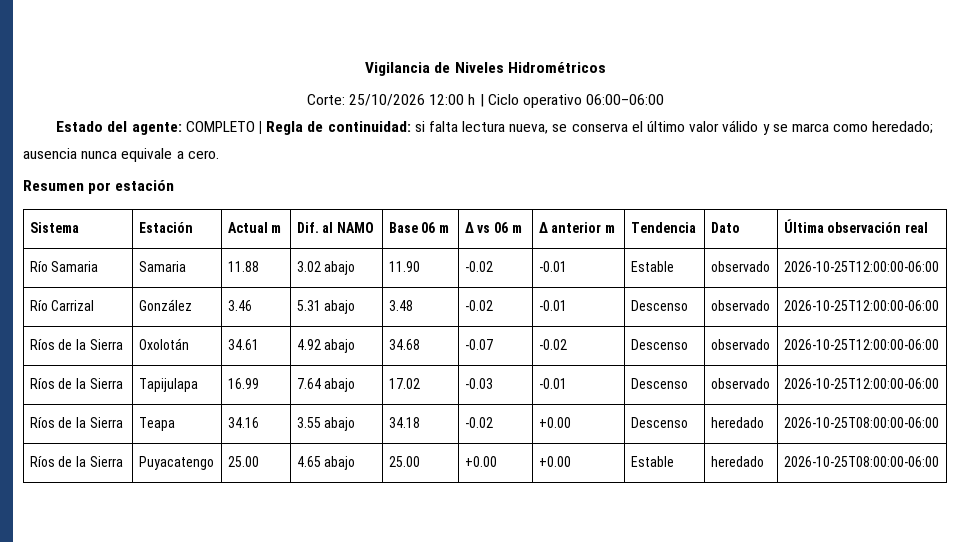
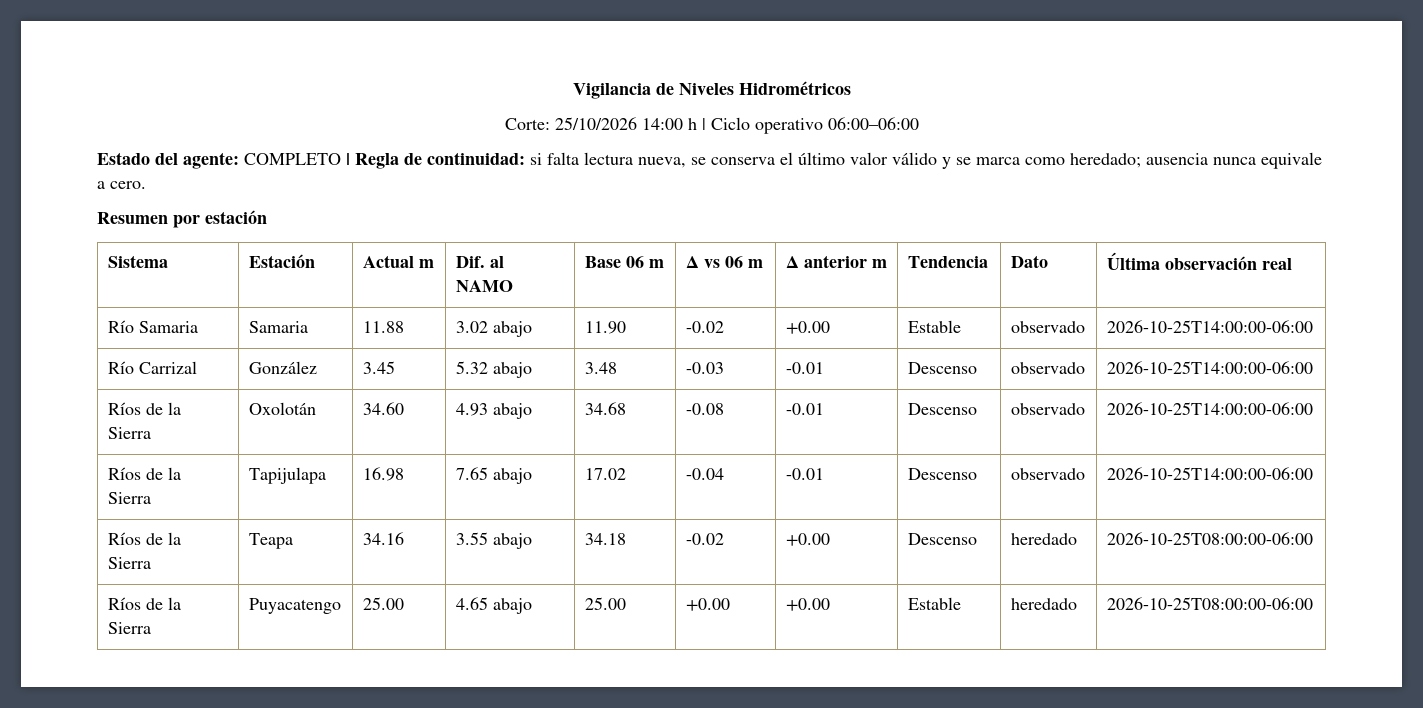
- Corte: 25/10/2026 12:00 h | Ciclo operativo 06:00–06:00
+ Corte: 25/10/2026 14:00 h | Ciclo operativo 06:00–06:00
- Río Samaria | Samaria | 11.88 | 3.02 abajo | 11.90 | -0.02 | -0.01 | Estable | observado | 2026-10-25T12:00:00-06:00
+ Río Samaria | Samaria | 11.88 | 3.02 abajo | 11.90 | -0.02 | +0.00 | Estable | observado | 2026-10-25T14:00:00-06:00
- Río Carrizal | González | 3.46 | 5.31 abajo | 3.48 | -0.02 | -0.01 | Descenso | observado | 2026-10-25T12:00:00-06:00
- Ríos de la Sierra | Oxolotán | 34.61 | 4.92 abajo | 34.68 | -0.07 | -0.02 | Descenso | observado | 2026-10-25T12:00:00-06:00
- Ríos de la Sierra | Tapijulapa | 16.99 | 7.64 abajo | 17.02 | -0.03 | -0.01 | Descenso | observado | 2026-10-25T12:00:00-06:00
+ Río Carrizal | González | 3.45 | 5.32 abajo | 3.48 | -0.03 | -0.01 | Descenso | observado | 2026-10-25T14:00:00-06:00
+ Ríos de la Sierra | Oxolotán | 34.60 | 4.93 abajo | 34.68 | -0.08 | -0.01 | Descenso | observado | 2026-10-25T14:00:00-06:00
+ Ríos de la Sierra | Tapijulapa | 16.98 | 7.65 abajo | 17.02 | -0.04 | -0.01 | Descenso | observado | 2026-10-25T14:00:00-06:00

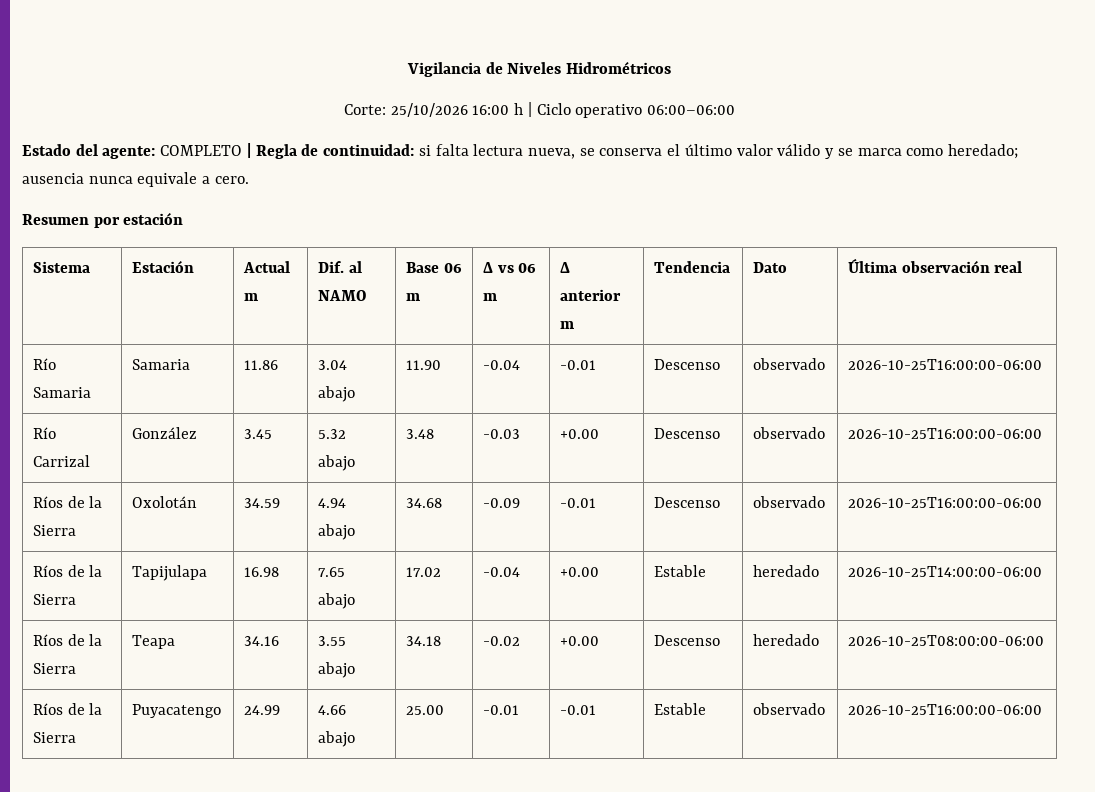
- Corte: 25/10/2026 14:00 h | Ciclo operativo 06:00–06:00
+ Corte: 25/10/2026 16:00 h | Ciclo operativo 06:00–06:00
- Río Samaria | Samaria | 11.88 | 3.02 abajo | 11.90 | -0.02 | +0.00 | Estable | observado | 2026-10-25T14:00:00-06:00
+ Río Samaria | Samaria | 11.86 | 3.04 abajo | 11.90 | -0.04 | -0.01 | Descenso | observado | 2026-10-25T16:00:00-06:00
- Río Carrizal | González | 3.45 | 5.32 abajo | 3.48 | -0.03 | -0.01 | Descenso | observado | 2026-10-25T14:00:00-06:00
+ Río Carrizal | González | 3.45 | 5.32 abajo | 3.48 | -0.03 | +0.00 | Descenso | observado | 2026-10-25T16:00:00-06:00
- Ríos de la Sierra | Oxolotán | 34.60 | 4.93 abajo | 34.68 | -0.08 | -0.01 | Descenso | observado | 2026-10-25T14:00:00-06:00
+ Ríos de la Sierra | Oxolotán | 34.59 | 4.94 abajo | 34.68 | -0.09 | -0.01 | Descenso | observado | 2026-10-25T16:00:00-06:00
- Ríos de la Sierra | Tapijulapa | 16.98 | 7.65 abajo | 17.02 | -0.04 | -0.01 | Descenso | observado | 2026-10-25T14:00:00-06:00
+ Ríos de la Sierra | Tapijulapa | 16.98 | 7.65 abajo | 17.02 | -0.04 | +0.00 | Estable | heredado | 2026-10-25T14:00:00-06:00
- Ríos de la Sierra | Puyacatengo | 25.00 | 4.65 abajo | 25.00 | +0.00 | +0.00 | Estable | heredado | 2026-10-25T08:00:00-06:00
+ Ríos de la Sierra | Puyacatengo | 24.99 | 4.66 abajo | 25.00 | -0.01 | -0.01 | Estable | observado | 2026-10-25T16:00:00-06:00

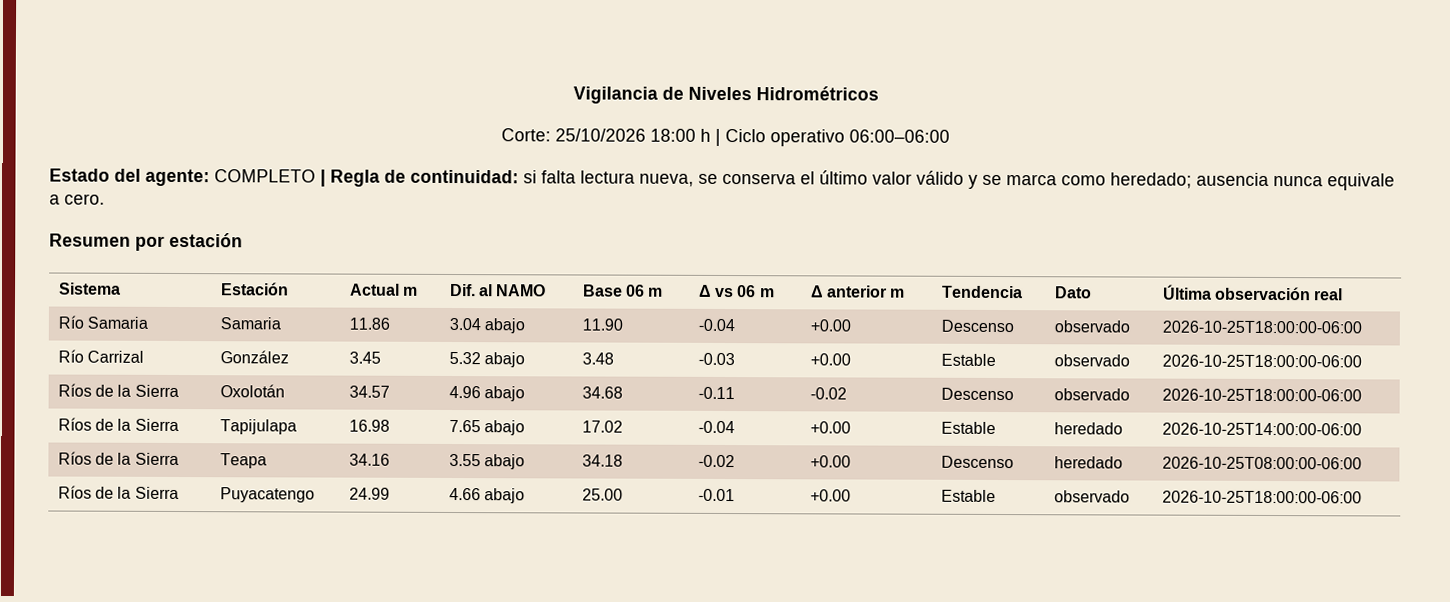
- Corte: 25/10/2026 16:00 h | Ciclo operativo 06:00–06:00
+ Corte: 25/10/2026 18:00 h | Ciclo operativo 06:00–06:00
- Río Samaria | Samaria | 11.86 | 3.04 abajo | 11.90 | -0.04 | -0.01 | Descenso | observado | 2026-10-25T16:00:00-06:00
+ Río Samaria | Samaria | 11.86 | 3.04 abajo | 11.90 | -0.04 | +0.00 | Descenso | observado | 2026-10-25T18:00:00-06:00
- Río Carrizal | González | 3.45 | 5.32 abajo | 3.48 | -0.03 | +0.00 | Descenso | observado | 2026-10-25T16:00:00-06:00
+ Río Carrizal | González | 3.45 | 5.32 abajo | 3.48 | -0.03 | +0.00 | Estable | observado | 2026-10-25T18:00:00-06:00
- Ríos de la Sierra | Oxolotán | 34.59 | 4.94 abajo | 34.68 | -0.09 | -0.01 | Descenso | observado | 2026-10-25T16:00:00-06:00
+ Ríos de la Sierra | Oxolotán | 34.57 | 4.96 abajo | 34.68 | -0.11 | -0.02 | Descenso | observado | 2026-10-25T18:00:00-06:00
- Ríos de la Sierra | Puyacatengo | 24.99 | 4.66 abajo | 25.00 | -0.01 | -0.01 | Estable | observado | 2026-10-25T16:00:00-06:00
+ Ríos de la Sierra | Puyacatengo | 24.99 | 4.66 abajo | 25.00 | -0.01 | +0.00 | Estable | observado | 2026-10-25T18:00:00-06:00

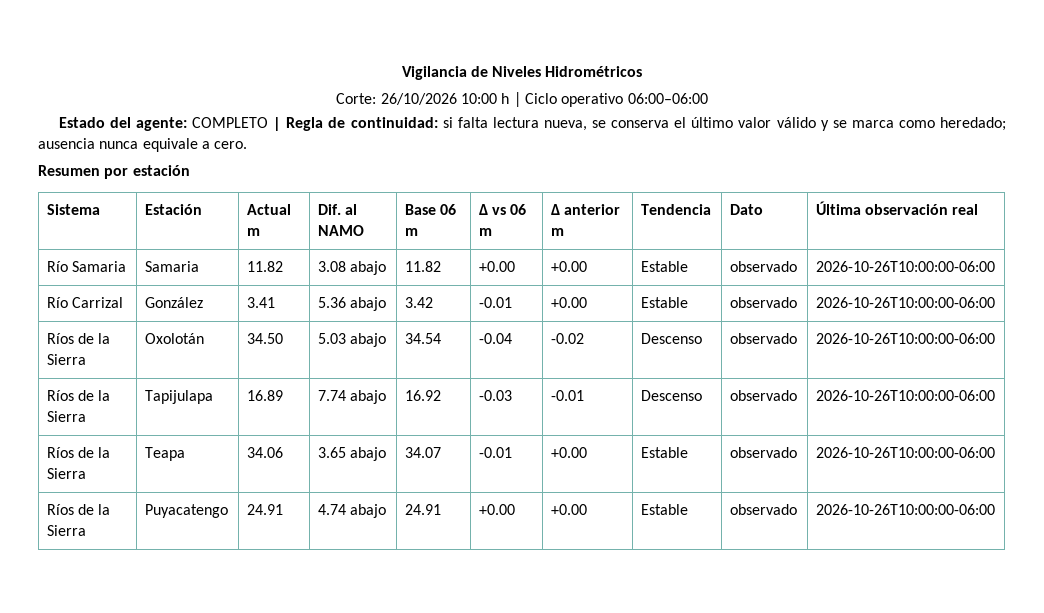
- Corte: 25/10/2026 18:00 h | Ciclo operativo 06:00–06:00
+ Corte: 26/10/2026 10:00 h | Ciclo operativo 06:00–06:00
- Río Samaria | Samaria | 11.86 | 3.04 abajo | 11.90 | -0.04 | +0.00 | Descenso | observado | 2026-10-25T18:00:00-06:00
- Río Carrizal | González | 3.45 | 5.32 abajo | 3.48 | -0.03 | +0.00 | Estable | observado | 2026-10-25T18:00:00-06:00
- Ríos de la Sierra | Oxolotán | 34.57 | 4.96 abajo | 34.68 | -0.11 | -0.02 | Descenso | observado | 2026-10-25T18:00:00-06:00
- Ríos de la Sierra | Tapijulapa | 16.98 | 7.65 abajo | 17.02 | -0.04 | +0.00 | Estable | heredado | 2026-10-25T14:00:00-06:00
- Ríos de la Sierra | Teapa | 34.16 | 3.55 abajo | 34.18 | -0.02 | +0.00 | Descenso | heredado | 2026-10-25T08:00:00-06:00
- Ríos de la Sierra | Puyacatengo | 24.99 | 4.66 abajo | 25.00 | -0.01 | +0.00 | Estable | observado | 2026-10-25T18:00:00-06:00
+ Río Samaria | Samaria | 11.82 | 3.08 abajo | 11.82 | +0.00 | +0.00 | Estable | observado | 2026-10-26T10:00:00-06:00
+ Río Carrizal | González | 3.41 | 5.36 abajo | 3.42 | -0.01 | +0.00 | Estable | observado | 2026-10-26T10:00:00-06:00
+ Ríos de la Sierra | Oxolotán | 34.50 | 5.03 abajo | 34.54 | -0.04 | -0.02 | Descenso | observado | 2026-10-26T10:00:00-06:00
+ Ríos de la Sierra | Tapijulapa | 16.89 | 7.74 abajo | 16.92 | -0.03 | -0.01 | Descenso | observado | 2026-10-26T10:00:00-06:00
+ Ríos de la Sierra | Teapa | 34.06 | 3.65 abajo | 34.07 | -0.01 | +0.00 | Estable | observado | 2026-10-26T10:00:00-06:00
+ Ríos de la Sierra | Puyacatengo | 24.91 | 4.74 abajo | 24.91 | +0.00 | +0.00 | Estable | observado | 2026-10-26T10:00:00-06:00

